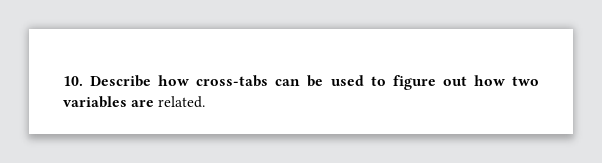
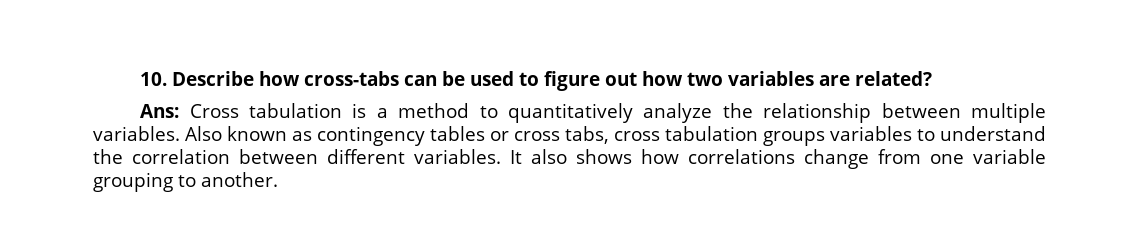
- 10. Describe how cross-tabs can be used to figure out how two variables are related.
+ 10. Describe how cross-tabs can be used to figure out how two variables are related?
+ Ans: Cross tabulation is a method to quantitatively analyze the relationship between multiple variables. Also known as contingency tables or cross tabs, cross tabulation groups variables to understand the correlation between different variables. It also shows how correlations change from one variable grouping to another.

